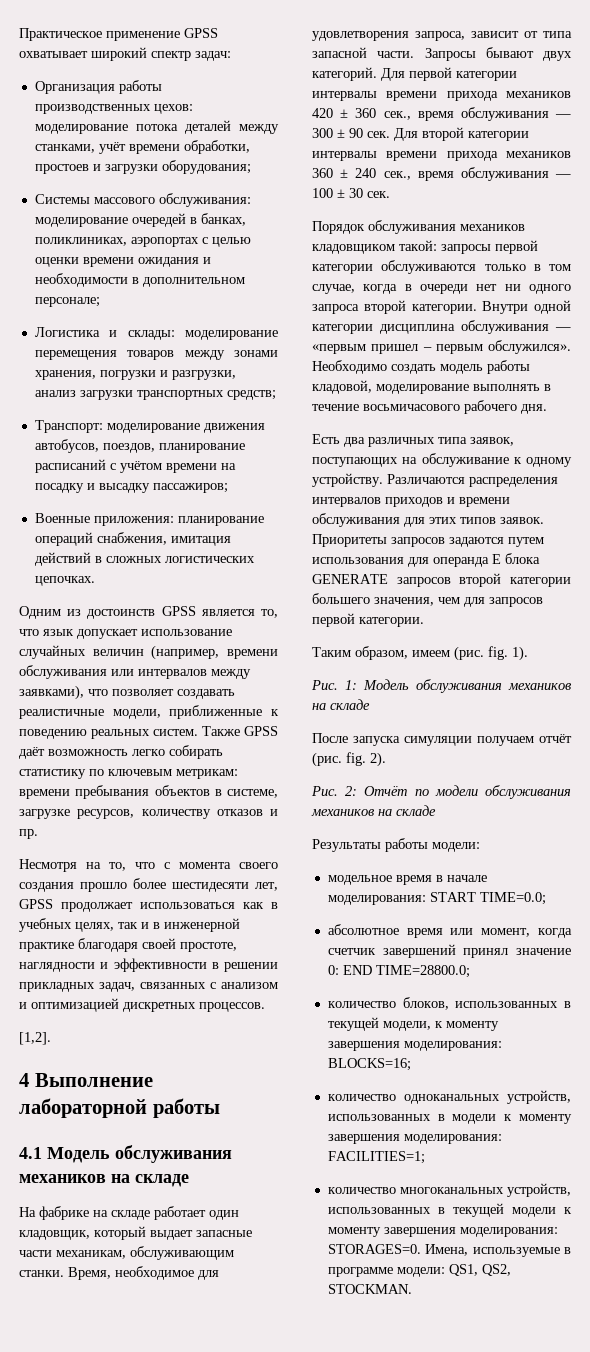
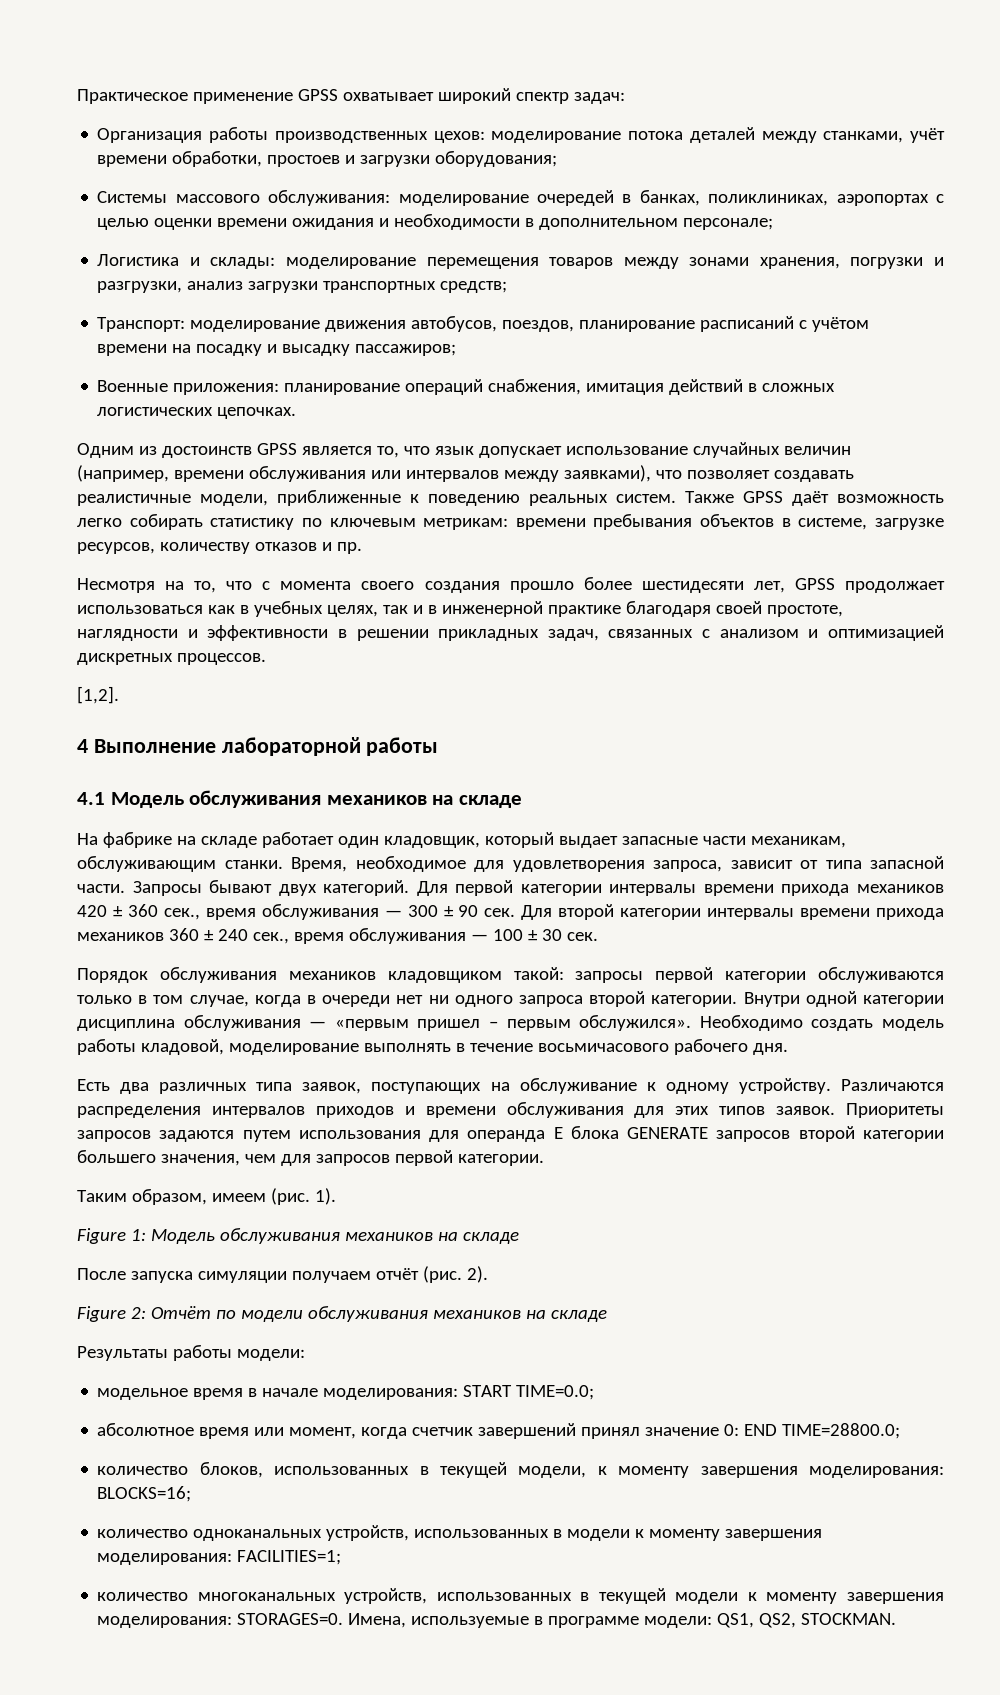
- Таким образом, имеем (рис. fig. 1).
+ Таким образом, имеем (рис. 1).
- Рис. 1: Модель обслуживания механиков на складе
+ Figure 1: Модель обслуживания механиков на складе
- После запуска симуляции получаем отчёт (рис. fig. 2).
+ После запуска симуляции получаем отчёт (рис. 2).
- Рис. 2: Отчёт по модели обслуживания механиков на складе
+ Figure 2: Отчёт по модели обслуживания механиков на складе

